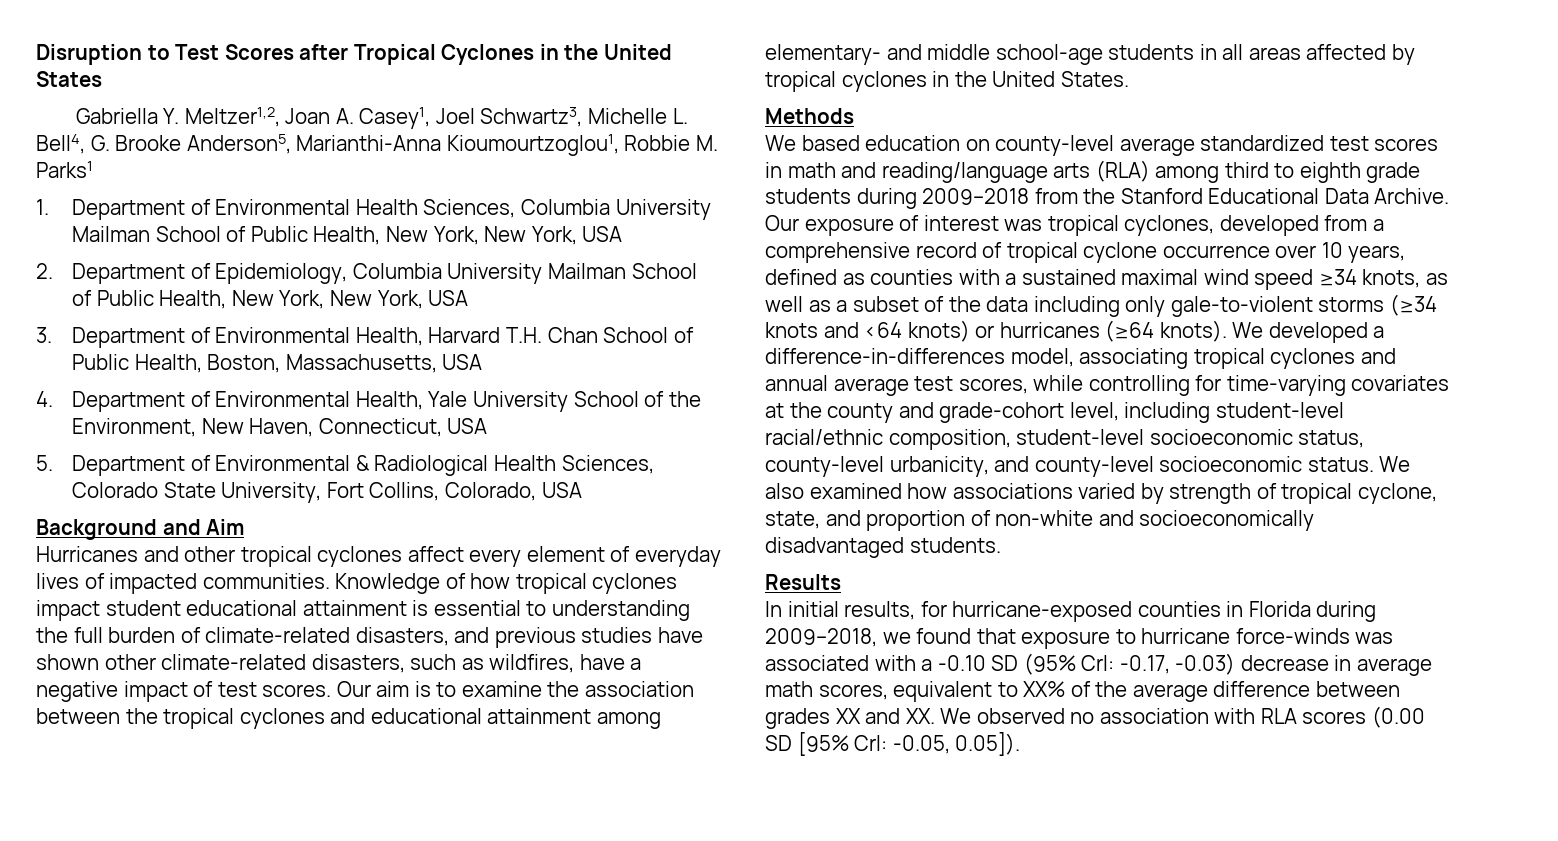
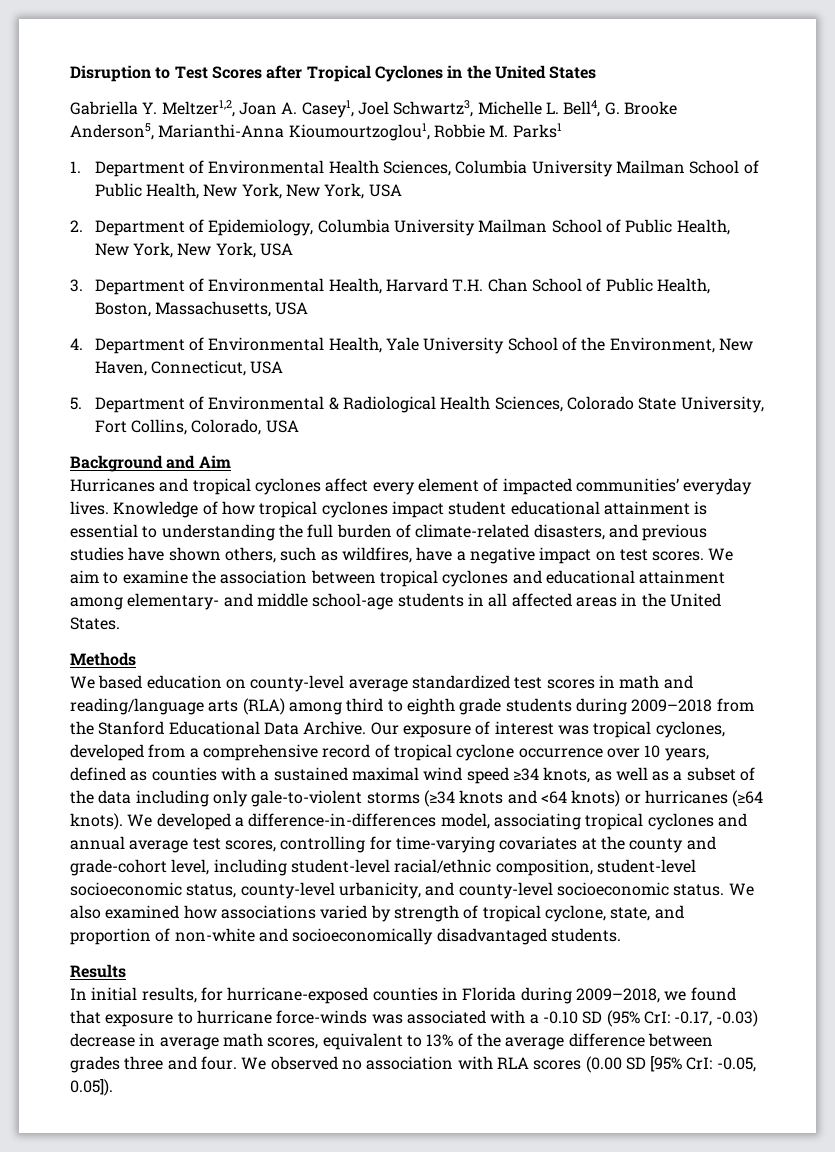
- Hurricanes and other tropical cyclones affect every element of everyday lives of impacted communities.
+ Hurricanes and tropical cyclones affect every element of impacted communities’ everyday lives.
- Knowledge of how tropical cyclones impact student educational attainment is essential to understanding the full burden of climate-related disasters, and previous studies have shown other climate-related disasters, such as wildfires, have a negative impact of test scores.
+ Knowledge of how tropical cyclones impact student educational attainment is essential to understanding the full burden of climate-related disasters, and previous studies have shown others, such as wildfires, have a negative impact on test scores.
- Our aim is to examine the association between the tropical cyclones and educational attainment among elementary- and middle school-age students in all areas affected by tropical cyclones in the United States.
+ We aim to examine the association between tropical cyclones and educational attainment among elementary- and middle school-age students in all affected areas in the United States.
- We developed a difference-in-differences model, associating tropical cyclones and annual average test scores, while controlling for time-varying covariates at the county and grade-cohort level, including student-level racial/ethnic composition, student-level socioeconomic status, county-level urbanicity, and county-level socioeconomic status.
+ We developed a difference-in-differences model, associating tropical cyclones and annual average test scores, controlling for time-varying covariates at the county and grade-cohort level, including student-level racial/ethnic composition, student-level socioeconomic status, county-level urbanicity, and county-level socioeconomic status.
- In initial results, for hurricane-exposed counties in Florida during 2009–2018, we found that exposure to hurricane force-winds was associated with a -0.10 SD (95% CrI: -0.17, -0.03) decrease in average math scores, equivalent to XX% of the average difference between grades XX and XX. We observed no association with RLA scores (0.00 SD [95% CrI: -0.05, 0.05]).
+ In initial results, for hurricane-exposed counties in Florida during 2009–2018, we found that exposure to hurricane force-winds was associated with a -0.10 SD (95% CrI: -0.17, -0.03) decrease in average math scores, equivalent to 13% of the average difference between grades three and four. We observed no association with RLA scores (0.00 SD [95% CrI: -0.05, 0.05]).

